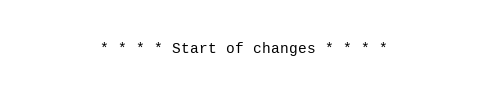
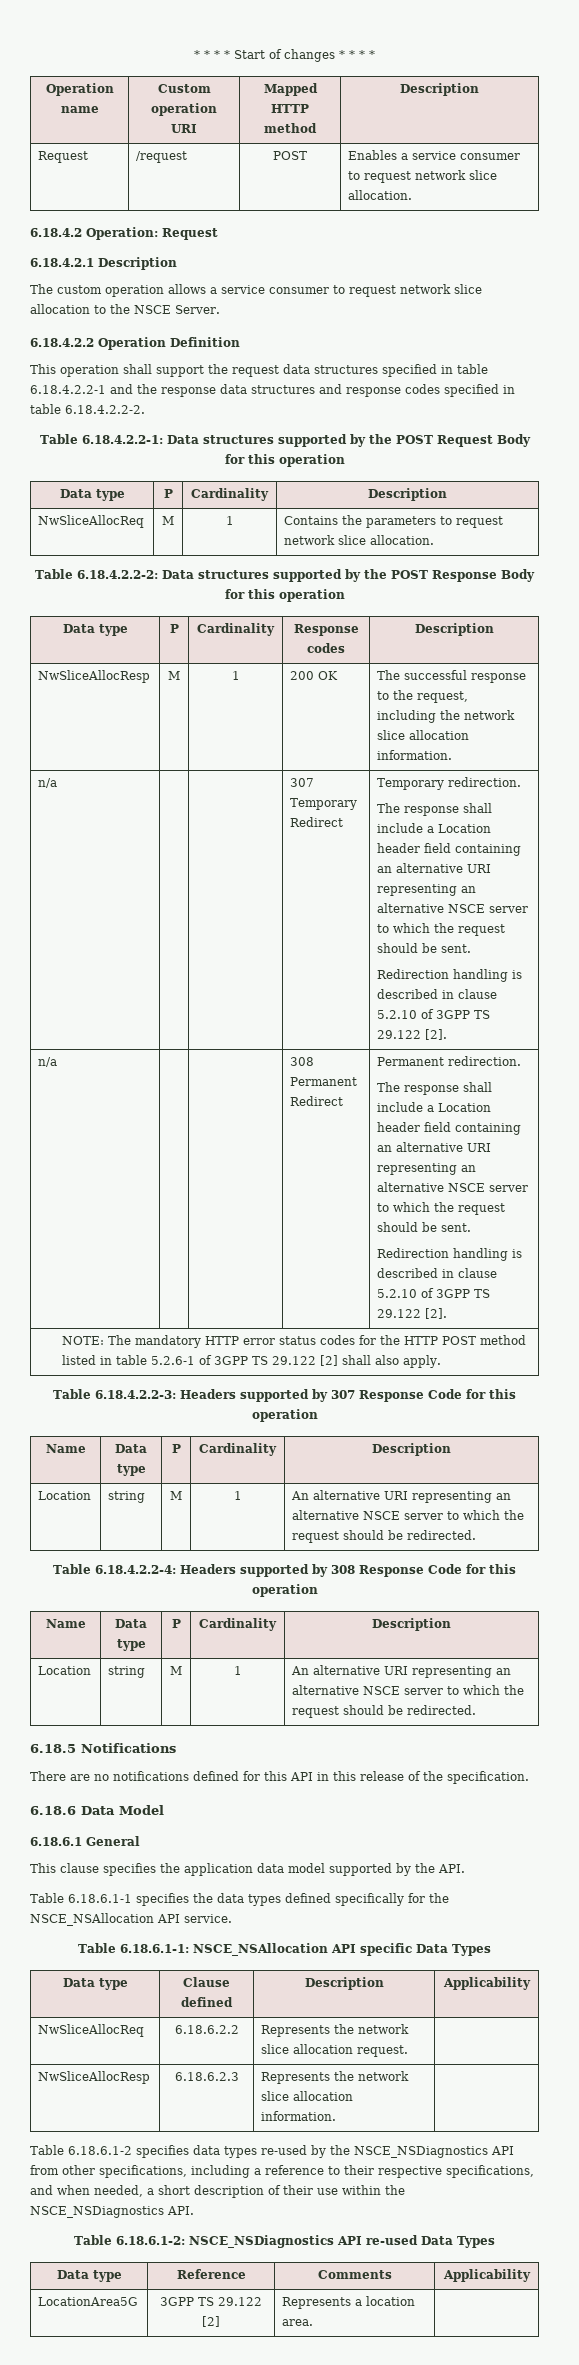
+ Operation name | Custom operation URI | Mapped HTTP method | Description
+ Request | /request | POST | Enables a service consumer to request network slice allocation.
+ 6.18.4.2 Operation: Request
+ 6.18.4.2.1 Description
+ The custom operation allows a service consumer to request network slice allocation to the NSCE Server.
+ 6.18.4.2.2 Operation Definition
+ This operation shall support the request data structures specified in table 6.18.4.2.2-1 and the response data structures and response codes specified in table 6.18.4.2.2-2.
+ Table 6.18.4.2.2-1: Data structures supported by the POST Request Body for this operation
+ Data type | P | Cardinality | Description
+ NwSliceAllocReq | M | 1 | Contains the parameters to request network slice allocation.
+ Table 6.18.4.2.2-2: Data structures supported by the POST Response Body for this operation
+ Data type | P | Cardinality | Response codes | Description
+ NwSliceAllocResp | M | 1 | 200 OK | The successful response to the request, including the network slice allocation information.
+ n/a | | | 307 Temporary Redirect | Temporary redirection.
+ The response shall include a Location header field containing an alternative URI representing an alternative NSCE server to which the request should be sent.
+ Redirection handling is described in clause 5.2.10 of 3GPP TS 29.122 [2].
+ n/a | | | 308 Permanent Redirect | Permanent redirection.
+ The response shall include a Location header field containing an alternative URI representing an alternative NSCE server to which the request should be sent.
+ Redirection handling is described in clause 5.2.10 of 3GPP TS 29.122 [2].
+ NOTE: The mandatory HTTP error status codes for the HTTP POST method listed in table 5.2.6-1 of 3GPP TS 29.122 [2] shall also apply.
+ Table 6.18.4.2.2-3: Headers supported by 307 Response Code for this operation
+ Name | Data type | P | Cardinality | Description
+ Location | string | M | 1 | An alternative URI representing an alternative NSCE server to which the request should be redirected.
+ Table 6.18.4.2.2-4: Headers supported by 308 Response Code for this operation
+ Name | Data type | P | Cardinality | Description
+ Location | string | M | 1 | An alternative URI representing an alternative NSCE server to which the request should be redirected.
+ 6.18.5 Notifications
+ There are no notifications defined for this API in this release of the specification.
+ 6.18.6 Data Model
+ 6.18.6.1 General
+ This clause specifies the application data model supported by the API.
+ Table 6.18.6.1-1 specifies the data types defined specifically for the NSCE_NSAllocation API service.
+ Table 6.18.6.1-1: NSCE_NSAllocation API specific Data Types
+ Data type | Clause defined | Description | Applicability
+ NwSliceAllocReq | 6.18.6.2.2 | Represents the network slice allocation request. |
+ NwSliceAllocResp | 6.18.6.2.3 | Represents the network slice allocation information. |
+ Table 6.18.6.1-2 specifies data types re-used by the NSCE_NSDiagnostics API from other specifications, including a reference to their respective specifications, and when needed, a short description of their use within the NSCE_NSDiagnostics API.
+ Table 6.18.6.1-2: NSCE_NSDiagnostics API re-used Data Types
+ Data type | Reference | Comments | Applicability
+ LocationArea5G | 3GPP TS 29.122 [2] | Represents a location area. |

